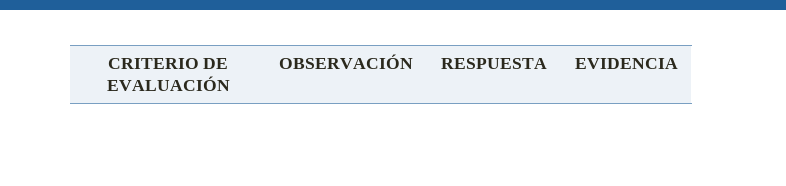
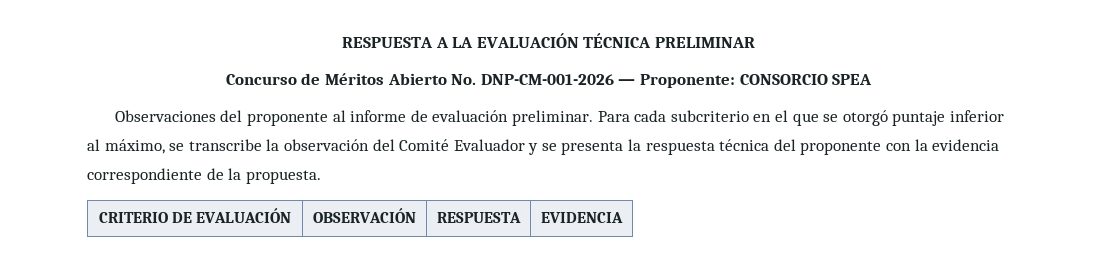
+ RESPUESTA A LA EVALUACIÓN TÉCNICA PRELIMINAR
+ Concurso de Méritos Abierto No. DNP-CM-001-2026 — Proponente: CONSORCIO SPEA
+ Observaciones del proponente al informe de evaluación preliminar. Para cada subcriterio en el que se otorgó puntaje inferior al máximo, se transcribe la observación del Comité Evaluador y se presenta la respuesta técnica del proponente con la evidencia correspondiente de la propuesta.

